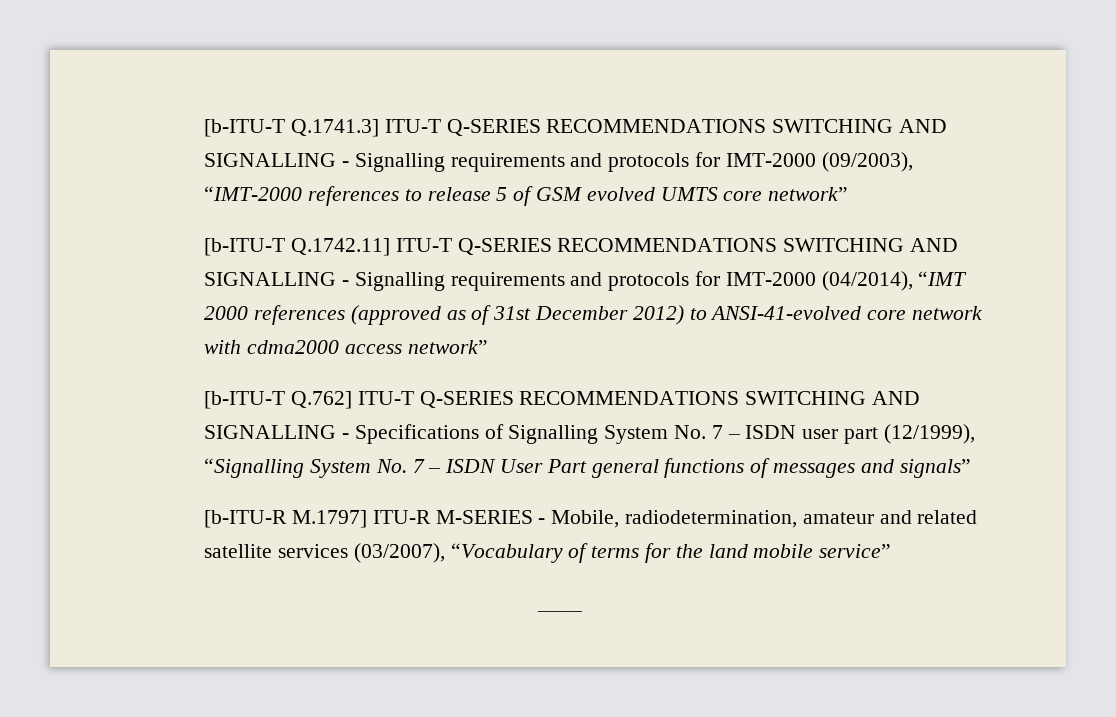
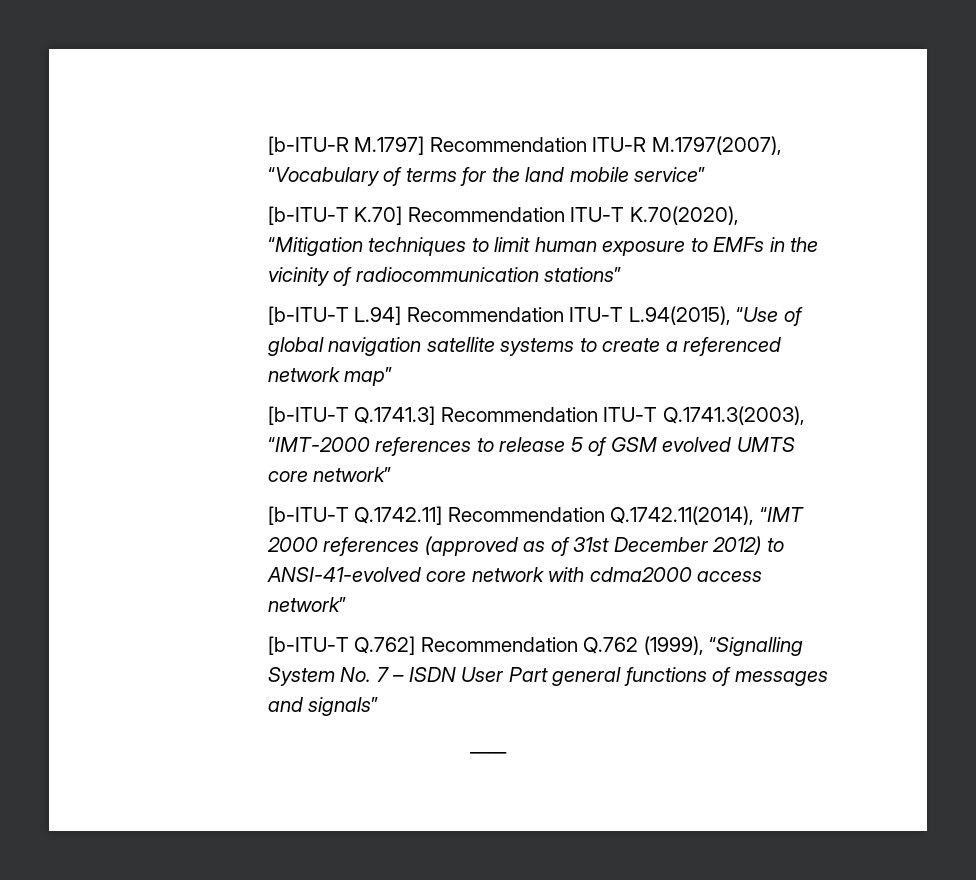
- [b-ITU-T Q.1741.3] ITU-T Q-SERIES RECOMMENDATIONS SWITCHING AND SIGNALLING - Signalling requirements and protocols for IMT-2000 (09/2003), “IMT-2000 references to release 5 of GSM evolved UMTS core network”
+ [b-ITU-R M.1797] Recommendation ITU-R M.1797(2007), “Vocabulary of terms for the land mobile service”
+ [b-ITU-T K.70] Recommendation ITU-T K.70(2020), “Mitigation techniques to limit human exposure to EMFs in the vicinity of radiocommunication stations”
+ [b-ITU-T L.94] Recommendation ITU-T L.94(2015), “Use of global navigation satellite systems to create a referenced network map”
+ [b-ITU-T Q.1741.3] Recommendation ITU-T Q.1741.3(2003), “IMT-2000 references to release 5 of GSM evolved UMTS core network”
- [b-ITU-T Q.1742.11] ITU-T Q-SERIES RECOMMENDATIONS SWITCHING AND SIGNALLING - Signalling requirements and protocols for IMT-2000 (04/2014), “IMT 2000 references (approved as of 31st December 2012) to ANSI-41-evolved core network with cdma2000 access network”
+ [b-ITU-T Q.1742.11] Recommendation Q.1742.11(2014), “IMT 2000 references (approved as of 31st December 2012) to ANSI-41-evolved core network with cdma2000 access network”
- [b-ITU-T Q.762] ITU-T Q-SERIES RECOMMENDATIONS SWITCHING AND SIGNALLING - Specifications of Signalling System No. 7 – ISDN user part (12/1999), “Signalling System No. 7 – ISDN User Part general functions of messages and signals”
+ [b-ITU-T Q.762] Recommendation Q.762 (1999), “Signalling System No. 7 – ISDN User Part general functions of messages and signals”
- [b-ITU-R M.1797] ITU-R M-SERIES - Mobile, radiodetermination, amateur and related satellite services (03/2007), “Vocabulary of terms for the land mobile service”

